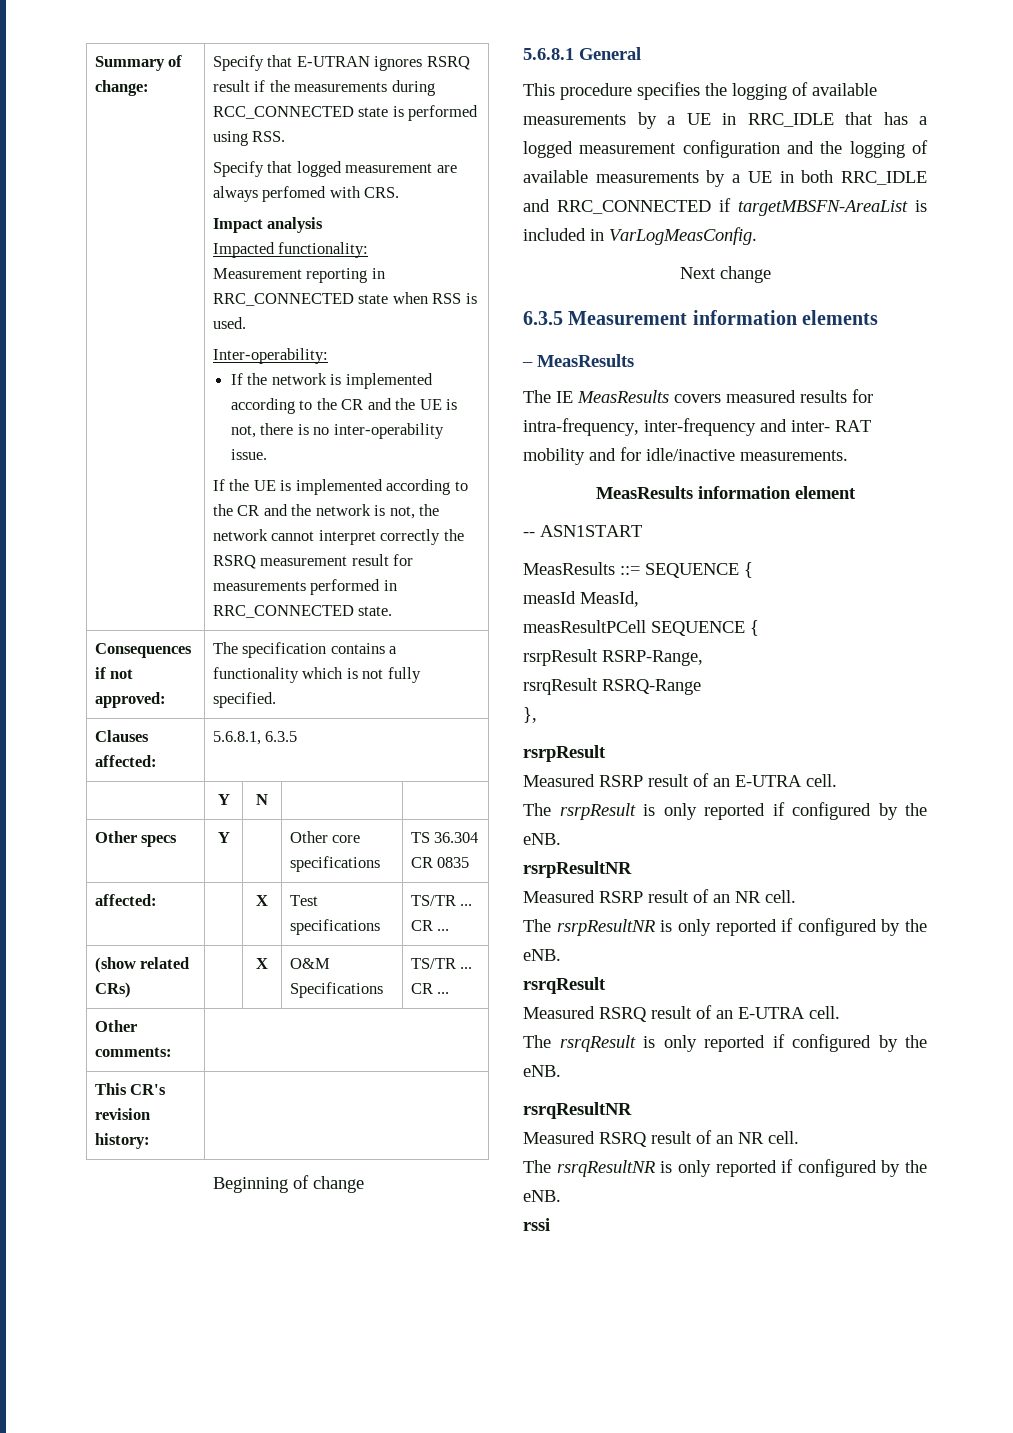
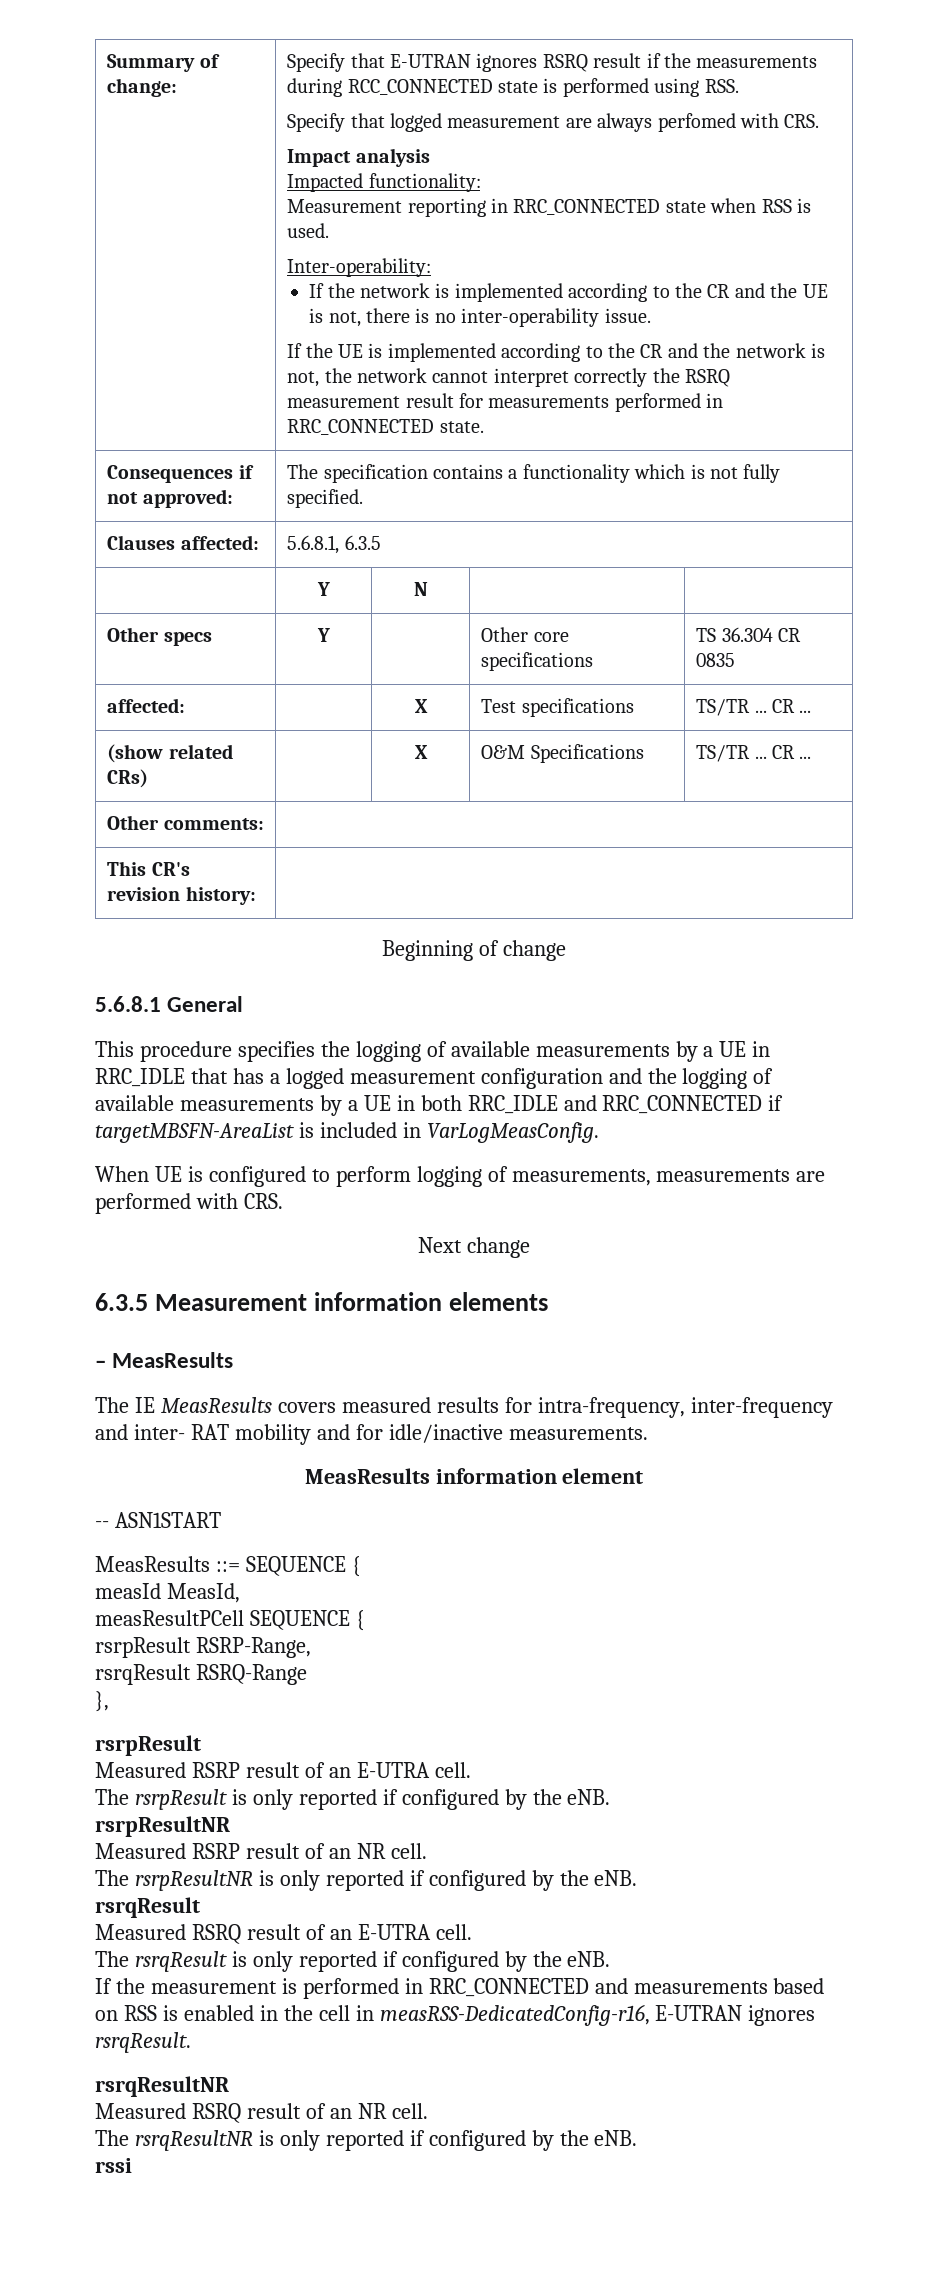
+ When UE is configured to perform logging of measurements, measurements are performed with CRS.
+ If the measurement is performed in RRC_CONNECTED and measurements based on RSS is enabled in the cell in measRSS-DedicatedConfig-r16, E-UTRAN ignores rsrqResult.

